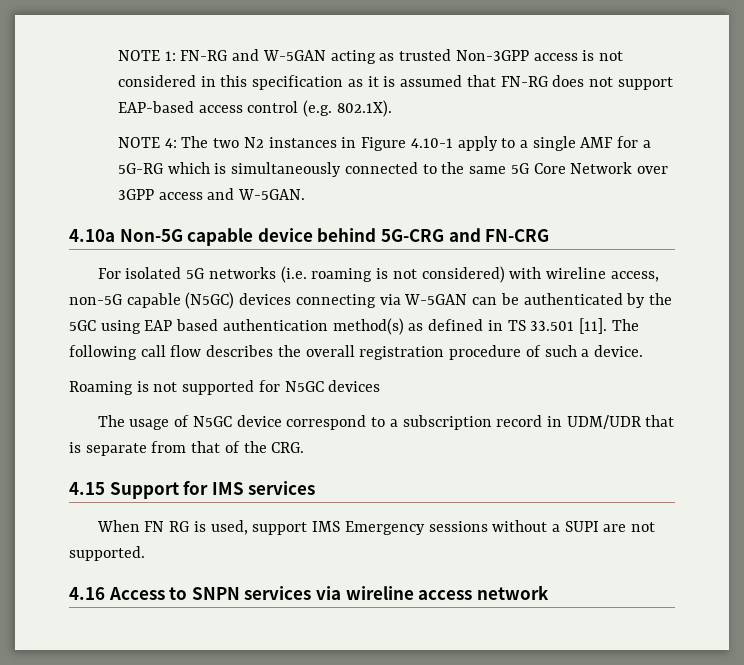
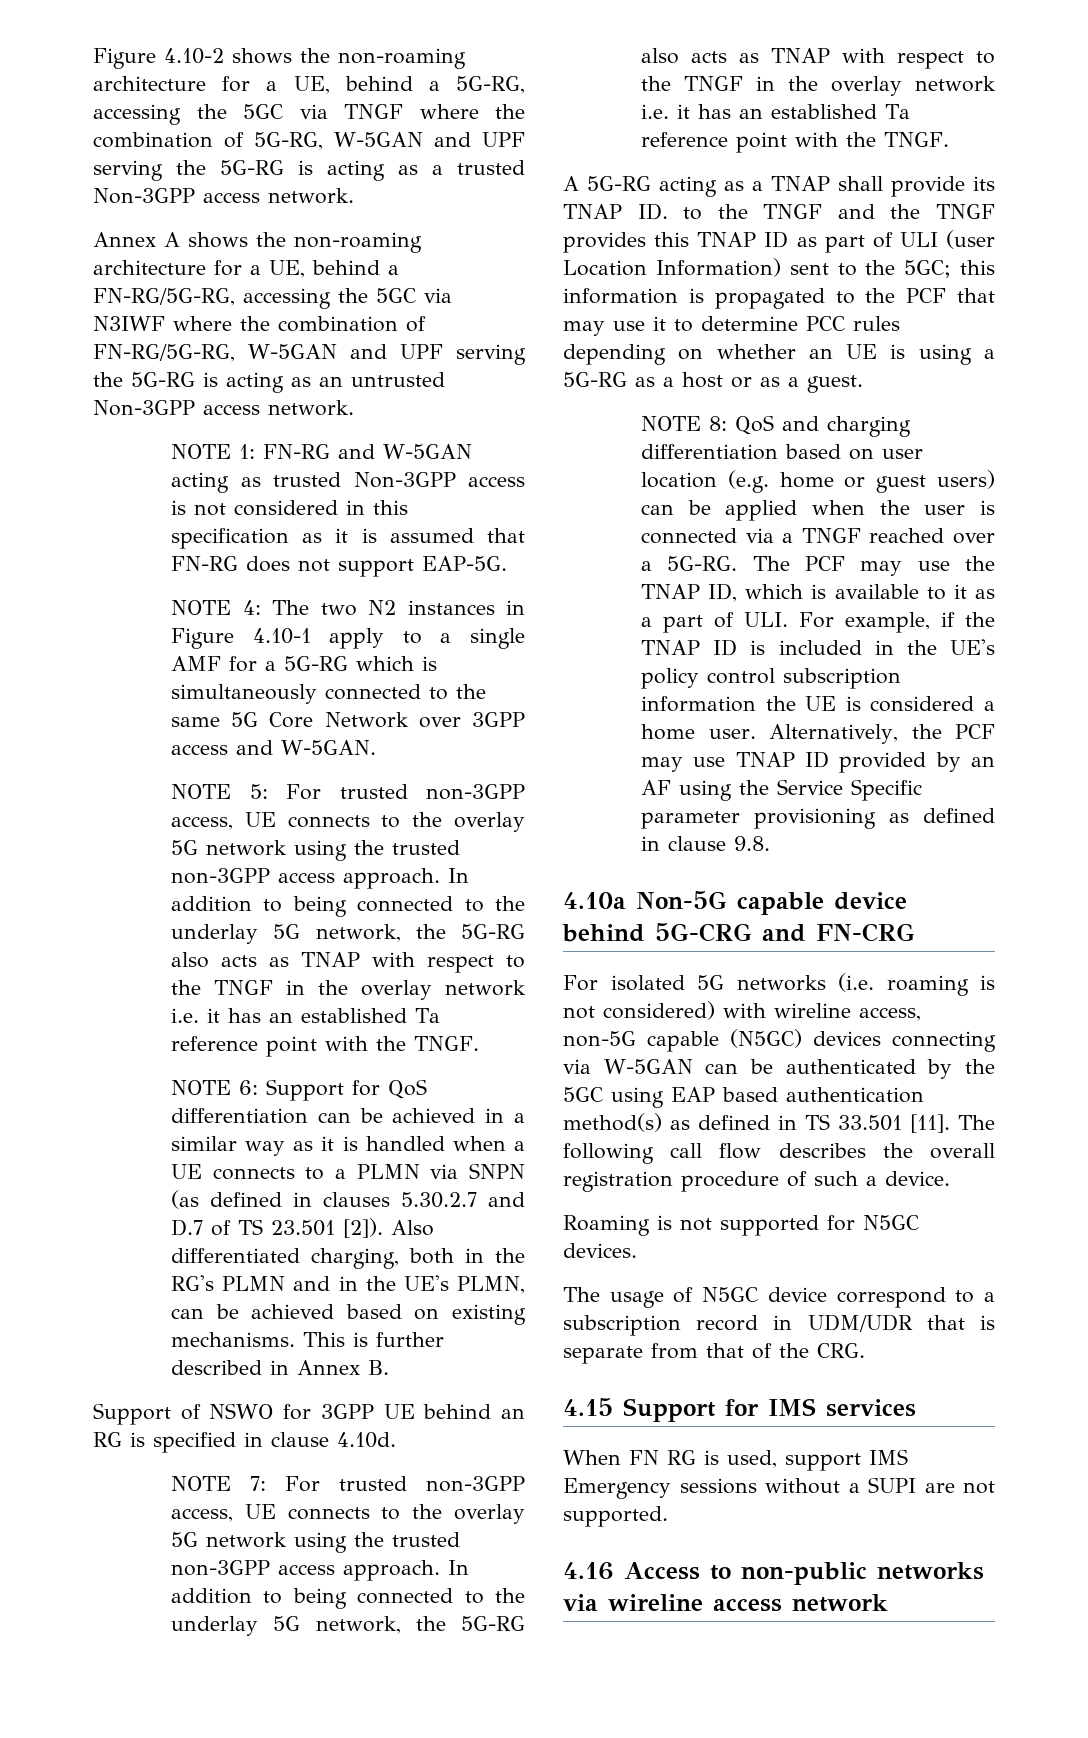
+ Figure 4.10-2 shows the non-roaming architecture for a UE, behind a 5G-RG, accessing the 5GC via TNGF where the combination of 5G-RG, W-5GAN and UPF serving the 5G-RG is acting as a trusted Non-3GPP access network.
+ Annex A shows the non-roaming architecture for a UE, behind a FN-RG/5G-RG, accessing the 5GC via N3IWF where the combination of FN-RG/5G-RG, W-5GAN and UPF serving the 5G-RG is acting as an untrusted Non-3GPP access network.
- NOTE 1: FN-RG and W-5GAN acting as trusted Non-3GPP access is not considered in this specification as it is assumed that FN-RG does not support EAP-based access control (e.g. 802.1X).
+ NOTE 1: FN-RG and W-5GAN acting as trusted Non-3GPP access is not considered in this specification as it is assumed that FN-RG does not support EAP-5G.
+ NOTE 5: For trusted non-3GPP access, UE connects to the overlay 5G network using the trusted non-3GPP access approach. In addition to being connected to the underlay 5G network, the 5G-RG also acts as TNAP with respect to the TNGF in the overlay network i.e. it has an established Ta reference point with the TNGF.
+ NOTE 6: Support for QoS differentiation can be achieved in a similar way as it is handled when a UE connects to a PLMN via SNPN (as defined in clauses 5.30.2.7 and D.7 of TS 23.501 [2]). Also differentiated charging, both in the RG's PLMN and in the UE's PLMN, can be achieved based on existing mechanisms. This is further described in Annex B.
+ Support of NSWO for 3GPP UE behind an RG is specified in clause 4.10d.
+ NOTE 7: For trusted non-3GPP access, UE connects to the overlay 5G network using the trusted non-3GPP access approach. In addition to being connected to the underlay 5G network, the 5G-RG also acts as TNAP with respect to the TNGF in the overlay network i.e. it has an established Ta reference point with the TNGF.
+ A 5G-RG acting as a TNAP shall provide its TNAP ID. to the TNGF and the TNGF provides this TNAP ID as part of ULI (user Location Information) sent to the 5GC; this information is propagated to the PCF that may use it to determine PCC rules depending on whether an UE is using a 5G-RG as a host or as a guest.
+ NOTE 8: QoS and charging differentiation based on user location (e.g. home or guest users) can be applied when the user is connected via a TNGF reached over a 5G-RG. The PCF may use the TNAP ID, which is available to it as a part of ULI. For example, if the TNAP ID is included in the UE's policy control subscription information the UE is considered a home user. Alternatively, the PCF may use TNAP ID provided by an AF using the Service Specific parameter provisioning as defined in clause 9.8.
- Roaming is not supported for N5GC devices
+ Roaming is not supported for N5GC devices.
- 4.16 Access to SNPN services via wireline access network
+ 4.16 Access to non-public networks via wireline access network

